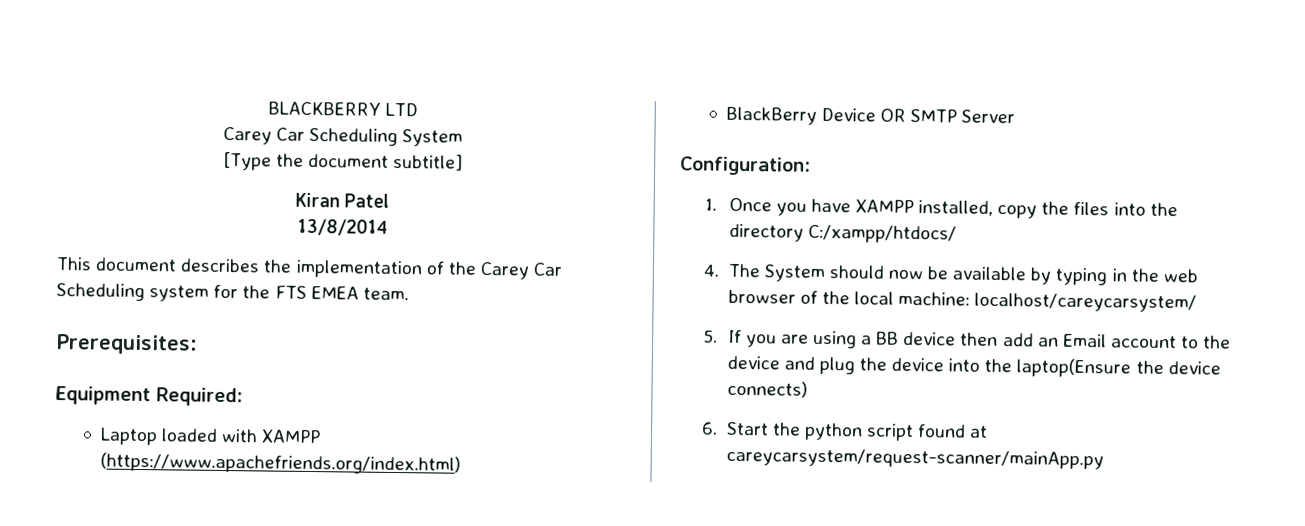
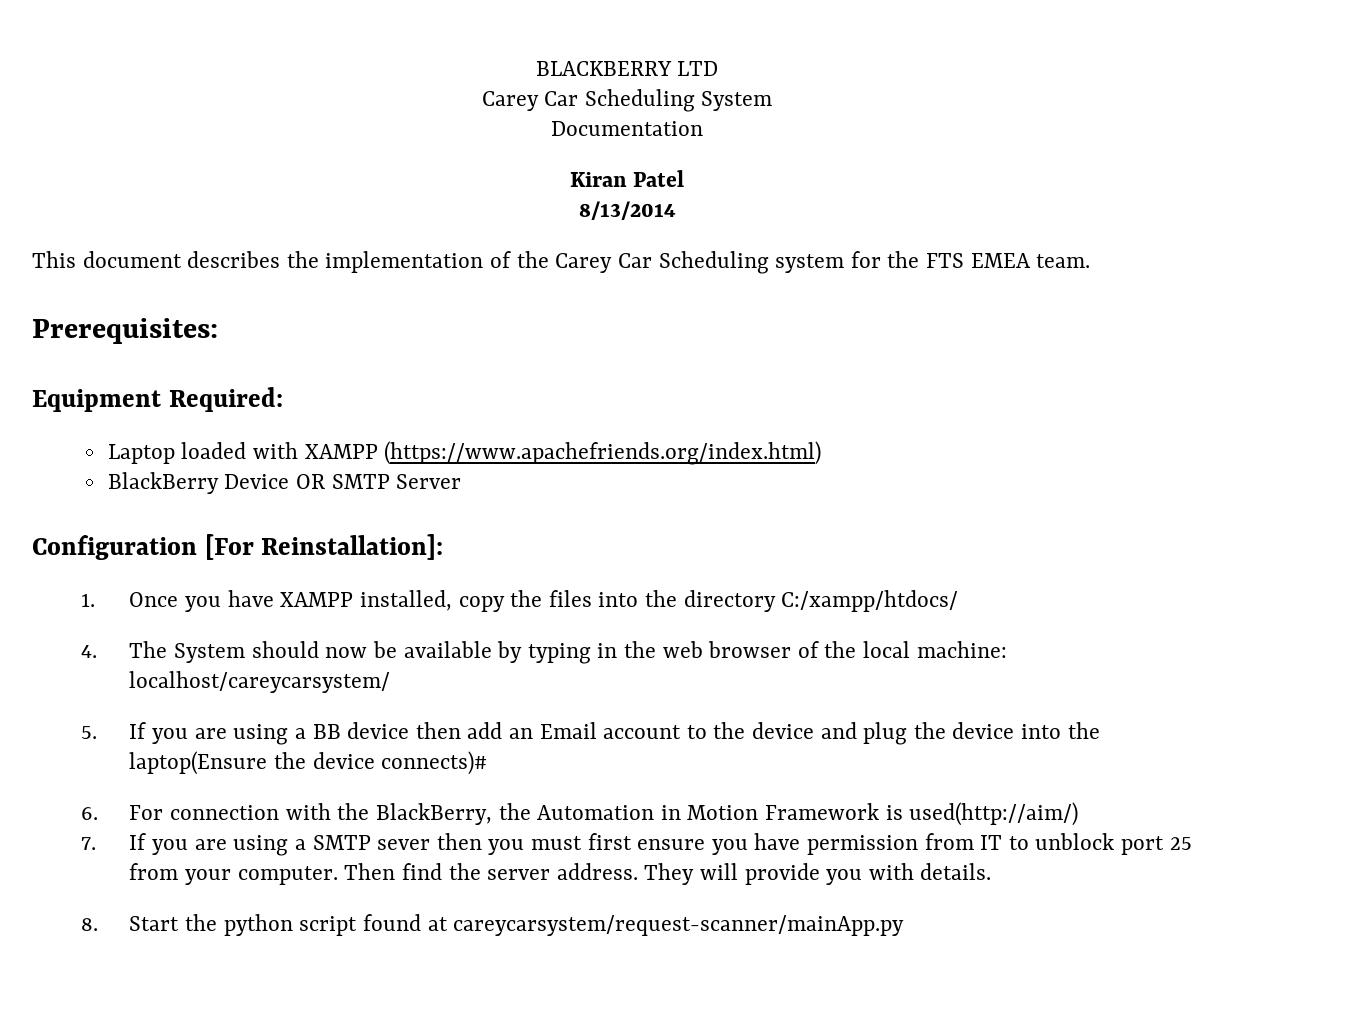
- [Type the document subtitle]
+ Documentation
- 13/8/2014
+ 8/13/2014
- Configuration:
+ Configuration [For Reinstallation]:
- 5. If you are using a BB device then add an Email account to the device and plug the device into the laptop(Ensure the device connects)
- 6. Start the python script found at careycarsystem/request-scanner/mainApp.py
+ 5. If you are using a BB device then add an Email account to the device and plug the device into the laptop(Ensure the device connects)#
+ 6. For connection with the BlackBerry, the Automation in Motion Framework is used(http://aim/)
+ 7. If you are using a SMTP sever then you must first ensure you have permission from IT to unblock port 25 from your computer. Then find the server address. They will provide you with details.
+ 8. Start the python script found at careycarsystem/request-scanner/mainApp.py

